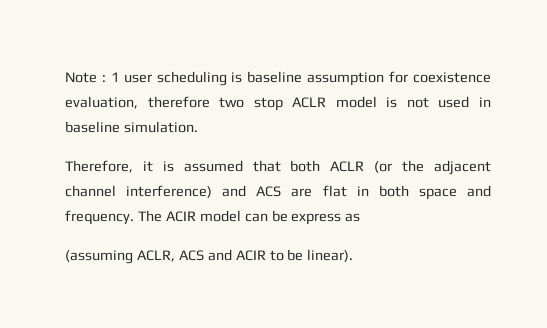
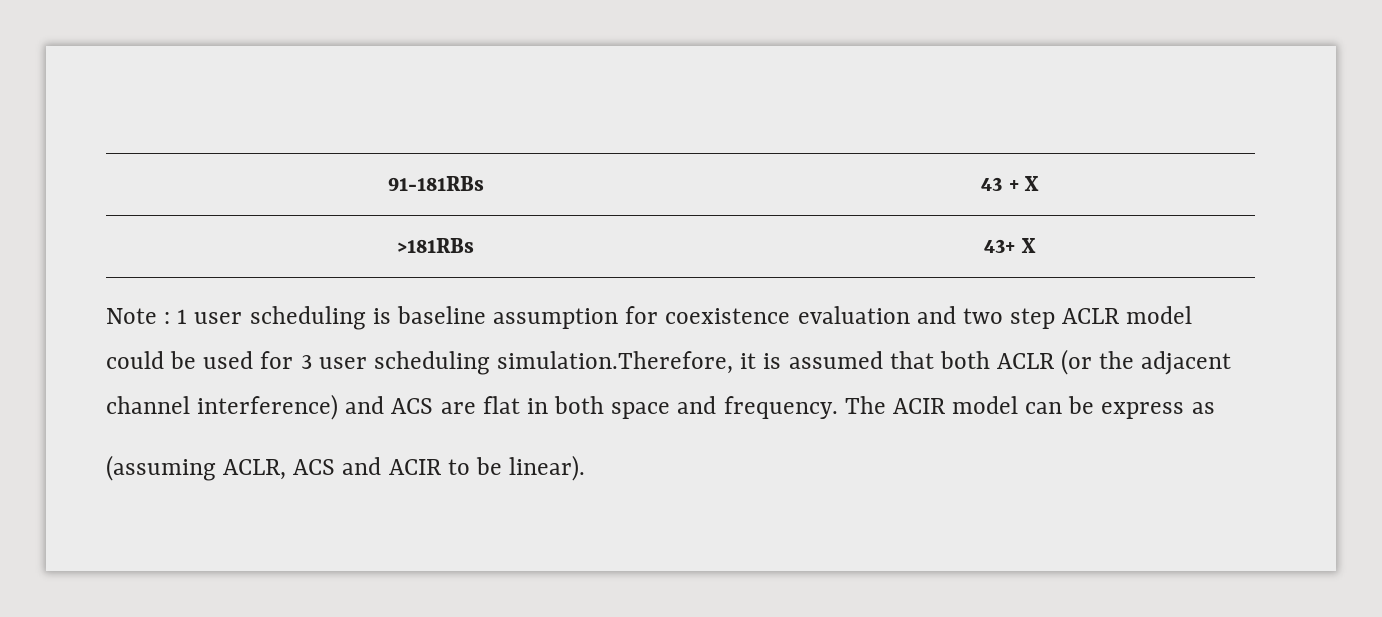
+ 91-181RBs | 43 + X
+ >181RBs | 43+ X
- Note : 1 user scheduling is baseline assumption for coexistence evaluation, therefore two stop ACLR model is not used in baseline simulation.
- Therefore, it is assumed that both ACLR (or the adjacent channel interference) and ACS are flat in both space and frequency.
+ Note : 1 user scheduling is baseline assumption for coexistence evaluation and two step ACLR model could be used for 3 user scheduling simulation.Therefore, it is assumed that both ACLR (or the adjacent channel interference) and ACS are flat in both space and frequency.

